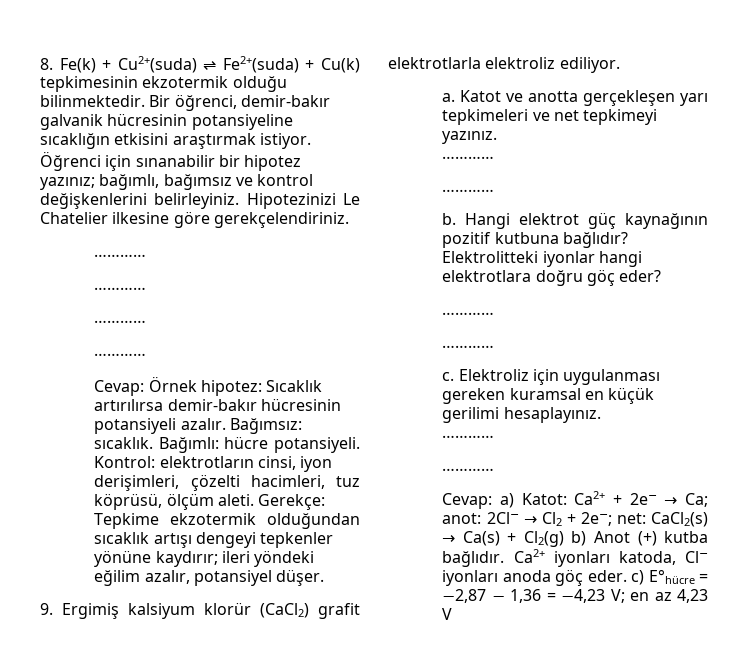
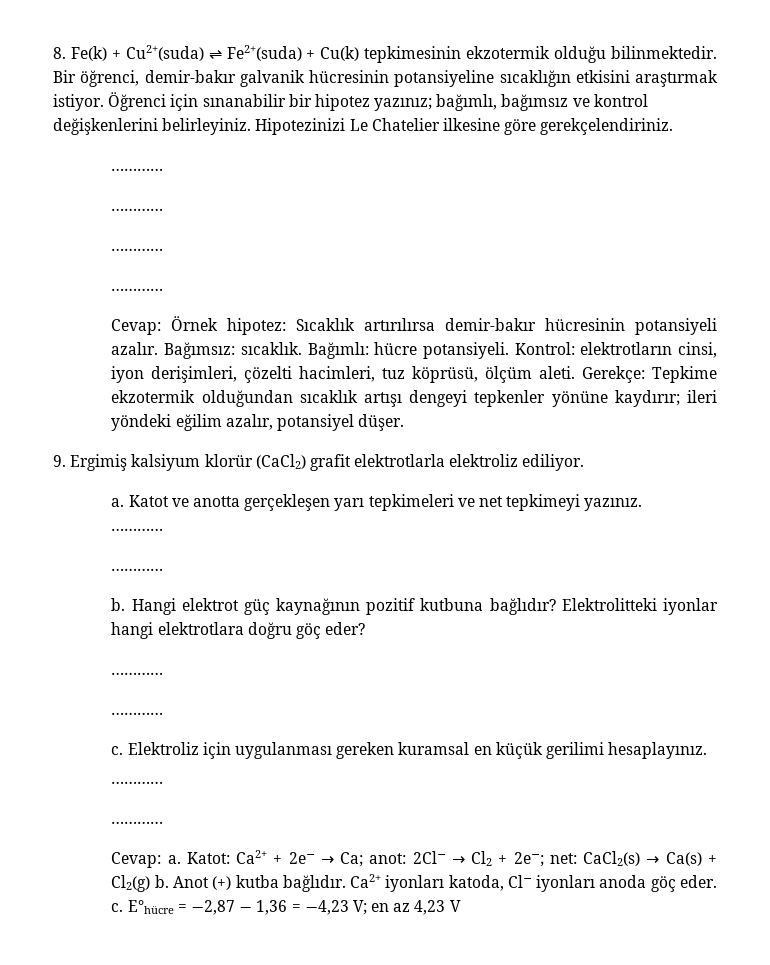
- Cevap: a) Katot: Ca2+ + 2e− → Ca; anot: 2Cl− → Cl2 + 2e−; net: CaCl2(s) → Ca(s) + Cl2(g) b) Anot (+) kutba bağlıdır.
+ Cevap: a. Katot: Ca2+ + 2e− → Ca; anot: 2Cl− → Cl2 + 2e−; net: CaCl2(s) → Ca(s) + Cl2(g) b. Anot (+) kutba bağlıdır.
- Ca2+ iyonları katoda, Cl− iyonları anoda göç eder. c) E°hücre = −2,87 − 1,36 = −4,23 V; en az 4,23 V
+ Ca2+ iyonları katoda, Cl− iyonları anoda göç eder. c. E°hücre = −2,87 − 1,36 = −4,23 V; en az 4,23 V

